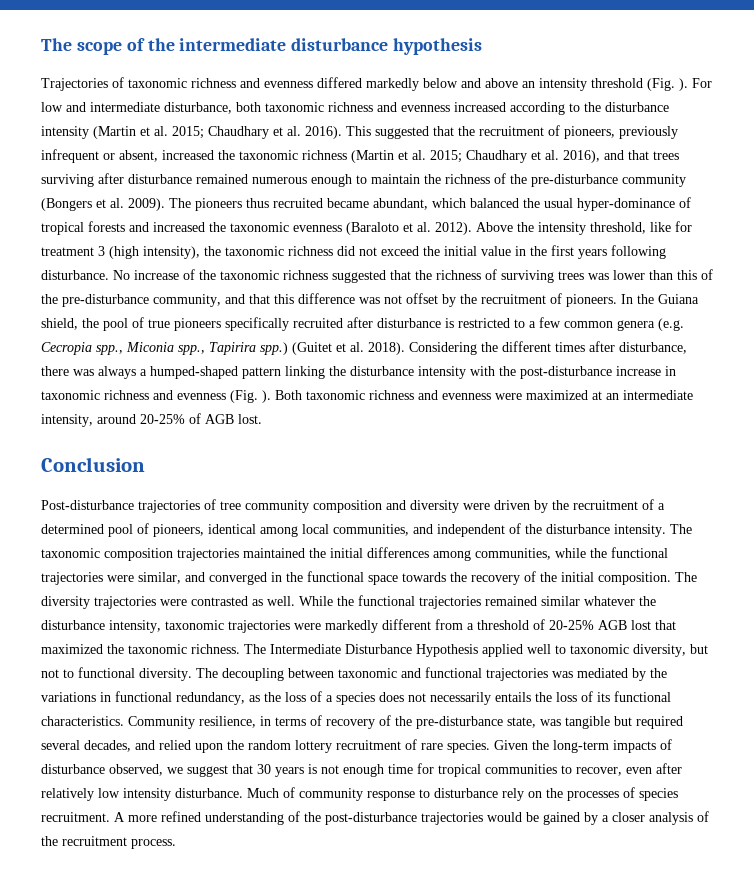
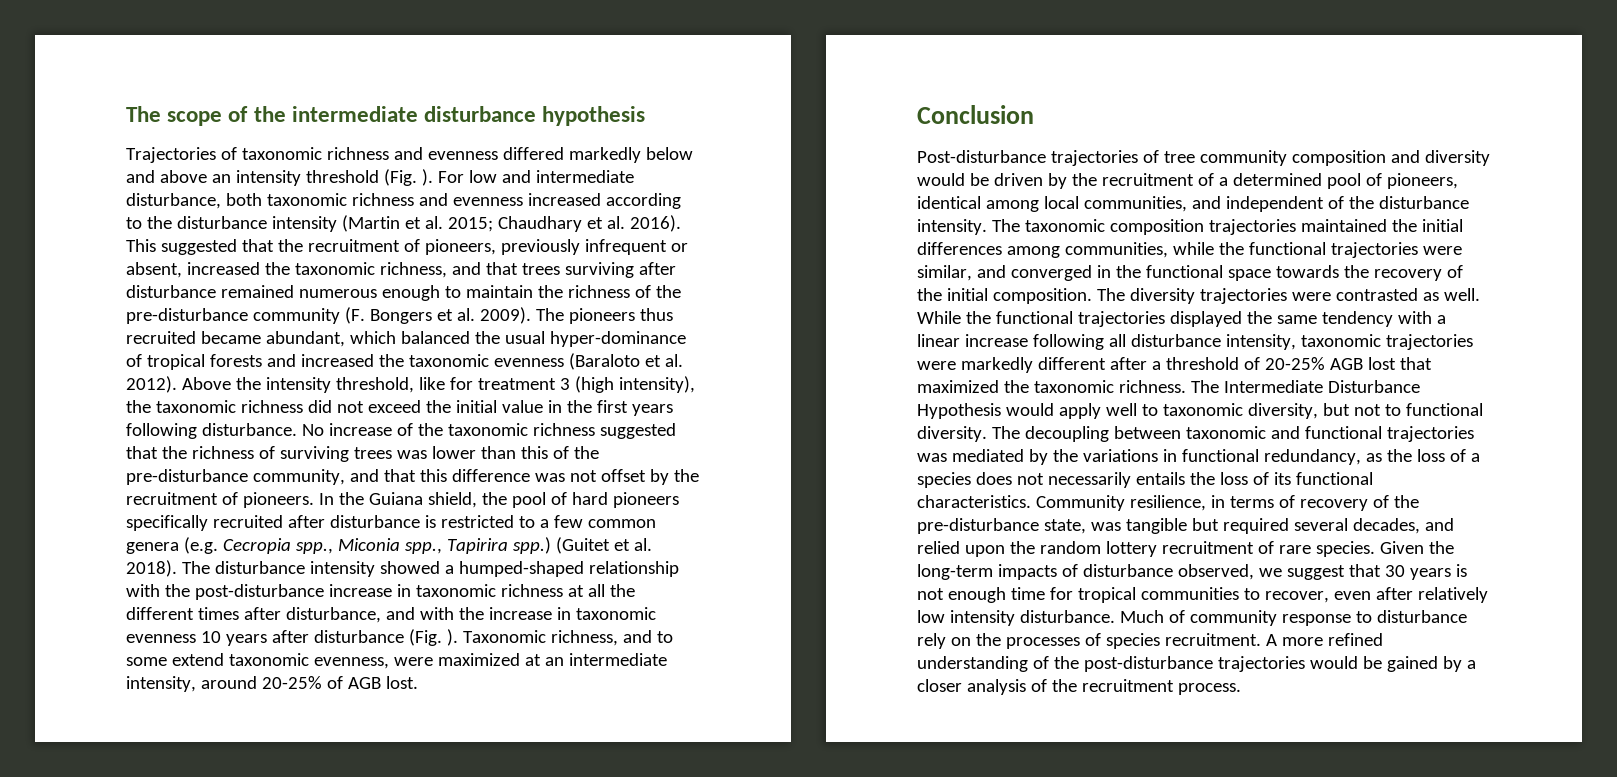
- This suggested that the recruitment of pioneers, previously infrequent or absent, increased the taxonomic richness (Martin et al. 2015; Chaudhary et al. 2016), and that trees surviving after disturbance remained numerous enough to maintain the richness of the pre-disturbance community (Bongers et al. 2009).
+ This suggested that the recruitment of pioneers, previously infrequent or absent, increased the taxonomic richness, and that trees surviving after disturbance remained numerous enough to maintain the richness of the pre-disturbance community (F. Bongers et al. 2009).
- In the Guiana shield, the pool of true pioneers specifically recruited after disturbance is restricted to a few common genera (e.g. Cecropia spp., Miconia spp., Tapirira spp.)
+ In the Guiana shield, the pool of hard pioneers specifically recruited after disturbance is restricted to a few common genera (e.g. Cecropia spp., Miconia spp., Tapirira spp.)
- Considering the different times after disturbance, there was always a humped-shaped pattern linking the disturbance intensity with the post-disturbance increase in taxonomic richness and evenness (Fig. ). Both taxonomic richness and evenness were maximized at an intermediate intensity, around 20-25% of AGB lost.
+ The disturbance intensity showed a humped-shaped relationship with the post-disturbance increase in taxonomic richness at all the different times after disturbance, and with the increase in taxonomic evenness 10 years after disturbance (Fig. ). Taxonomic richness, and to some extend taxonomic evenness, were maximized at an intermediate intensity, around 20-25% of AGB lost.
- Post-disturbance trajectories of tree community composition and diversity were driven by the recruitment of a determined pool of pioneers, identical among local communities, and independent of the disturbance intensity.
+ Post-disturbance trajectories of tree community composition and diversity would be driven by the recruitment of a determined pool of pioneers, identical among local communities, and independent of the disturbance intensity.
- While the functional trajectories remained similar whatever the disturbance intensity, taxonomic trajectories were markedly different from a threshold of 20-25% AGB lost that maximized the taxonomic richness.
+ While the functional trajectories displayed the same tendency with a linear increase following all disturbance intensity, taxonomic trajectories were markedly different after a threshold of 20-25% AGB lost that maximized the taxonomic richness.
- The Intermediate Disturbance Hypothesis applied well to taxonomic diversity, but not to functional diversity.
+ The Intermediate Disturbance Hypothesis would apply well to taxonomic diversity, but not to functional diversity.

